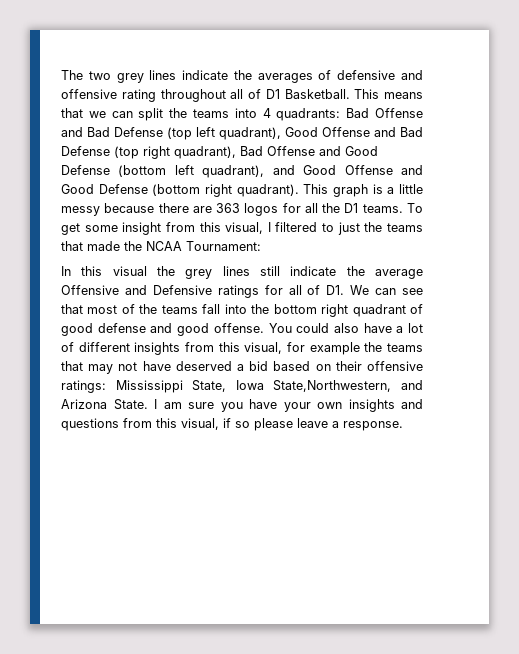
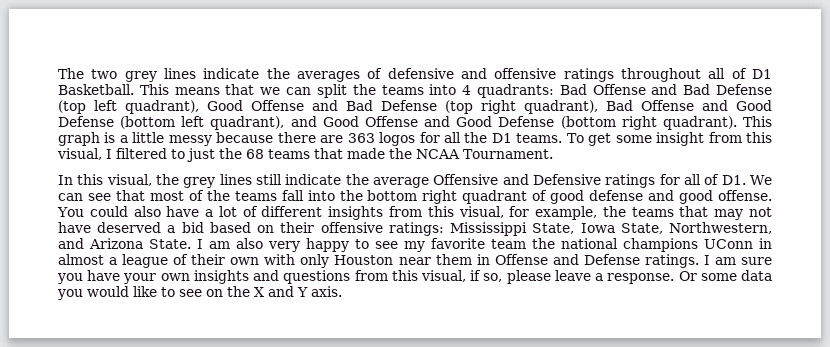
- The two grey lines indicate the averages of defensive and offensive rating throughout all of D1 Basketball.
+ The two grey lines indicate the averages of defensive and offensive ratings throughout all of D1 Basketball.
- To get some insight from this visual, I filtered to just the teams that made the NCAA Tournament:
+ To get some insight from this visual, I filtered to just the 68 teams that made the NCAA Tournament.
- In this visual the grey lines still indicate the average Offensive and Defensive ratings for all of D1. We can see that most of the teams fall into the bottom right quadrant of good defense and good offense.
+ In this visual, the grey lines still indicate the average Offensive and Defensive ratings for all of D1. We can see that most of the teams fall into the bottom right quadrant of good defense and good offense.
- You could also have a lot of different insights from this visual, for example the teams that may not have deserved a bid based on their offensive ratings: Mississippi State, Iowa State,Northwestern, and Arizona State.
+ You could also have a lot of different insights from this visual, for example, the teams that may not have deserved a bid based on their offensive ratings: Mississippi State, Iowa State, Northwestern, and Arizona State.
- I am sure you have your own insights and questions from this visual, if so please leave a response.
+ I am also very happy to see my favorite team the national champions UConn in almost a league of their own with only Houston near them in Offense and Defense ratings. I am sure you have your own insights and questions from this visual, if so, please leave a response.
+ Or some data you would like to see on the X and Y axis.

